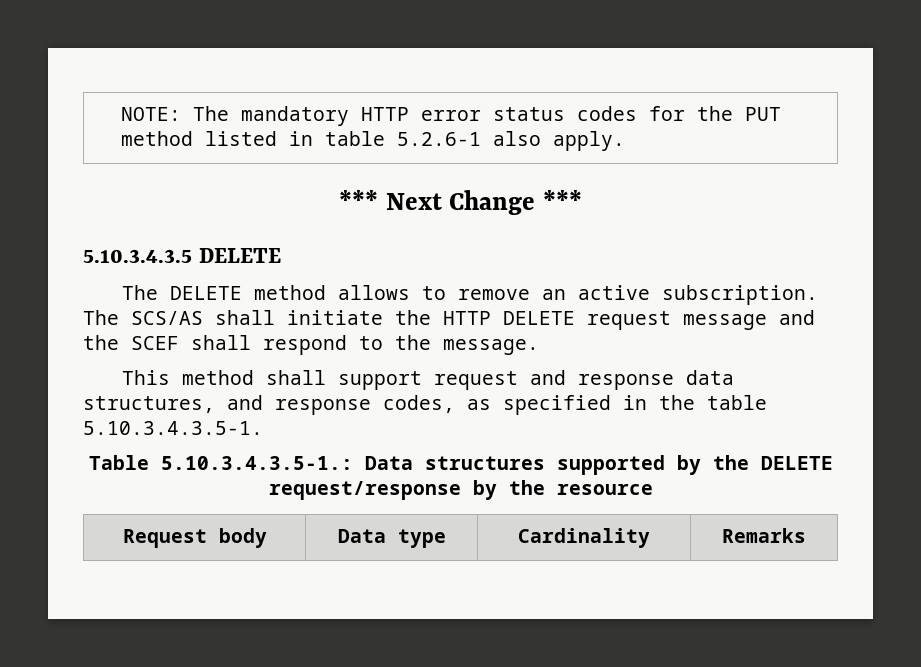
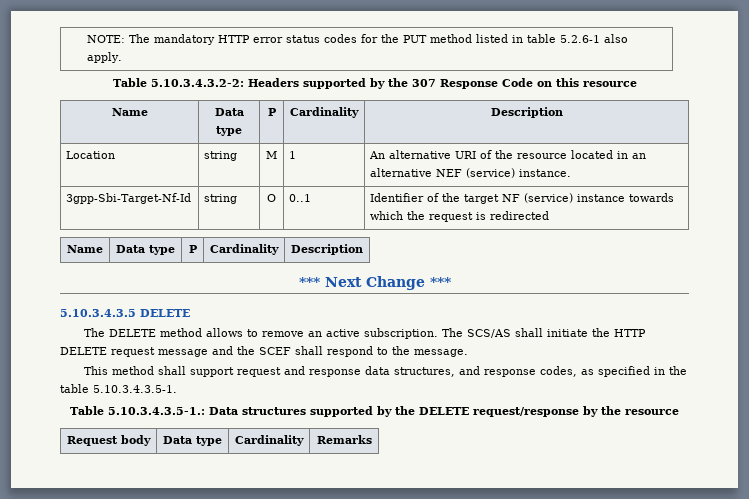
+ Table 5.10.3.4.3.2-2: Headers supported by the 307 Response Code on this resource
+ Name | Data type | P | Cardinality | Description
+ Location | string | M | 1 | An alternative URI of the resource located in an alternative NEF (service) instance.
+ 3gpp-Sbi-Target-Nf-Id | string | O | 0..1 | Identifier of the target NF (service) instance towards which the request is redirected
+ Name | Data type | P | Cardinality | Description

